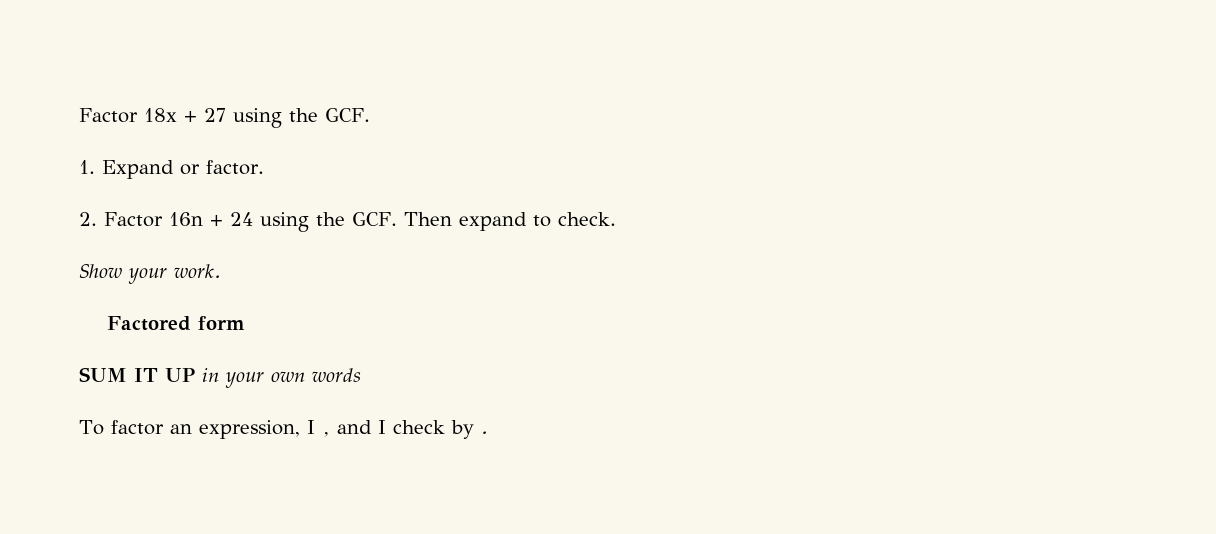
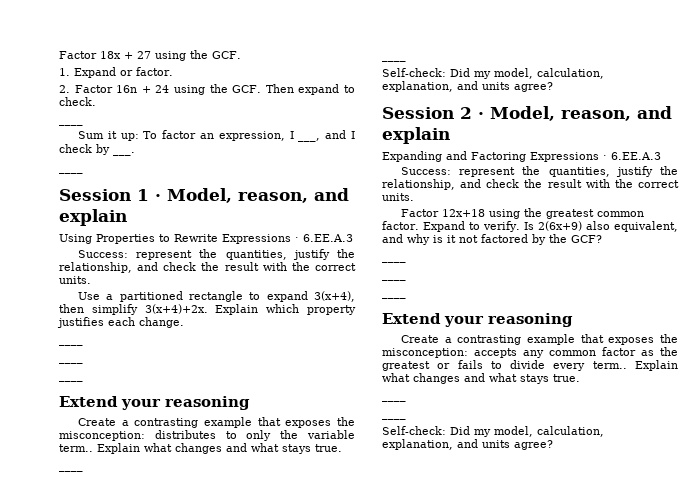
  2. Factor 16n + 24 using the GCF. Then expand to check.
- Show your work.
- Factored form
- SUM IT UP in your own words
- To factor an expression, I , and I check by .
+ ____
+ Sum it up: To factor an expression, I ___, and I check by ___.
+ ____
+ Session 1 · Model, reason, and explain
+ Using Properties to Rewrite Expressions · 6.EE.A.3
+ Success: represent the quantities, justify the relationship, and check the result with the correct units.
+ Use a partitioned rectangle to expand 3(x+4), then simplify 3(x+4)+2x. Explain which property justifies each change.
+ ____
+ ____
+ ____
+ Extend your reasoning
+ Create a contrasting example that exposes the misconception: distributes to only the variable term.. Explain what changes and what stays true.
+ ____
+ ____
+ Self-check: Did my model, calculation, explanation, and units agree?
+ Session 2 · Model, reason, and explain
+ Expanding and Factoring Expressions · 6.EE.A.3
+ Success: represent the quantities, justify the relationship, and check the result with the correct units.
+ Factor 12x+18 using the greatest common factor. Expand to verify. Is 2(6x+9) also equivalent, and why is it not factored by the GCF?
+ ____
+ ____
+ ____
+ Extend your reasoning
+ Create a contrasting example that exposes the misconception: accepts any common factor as the greatest or fails to divide every term.. Explain what changes and what stays true.
+ ____
+ ____
+ Self-check: Did my model, calculation, explanation, and units agree?

